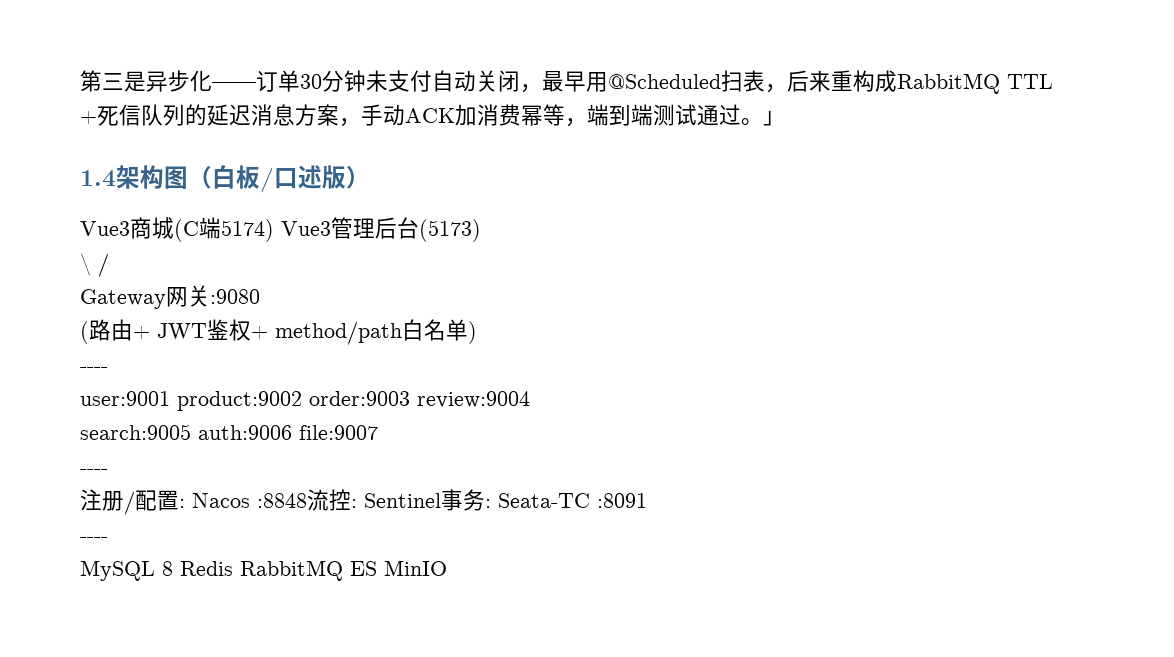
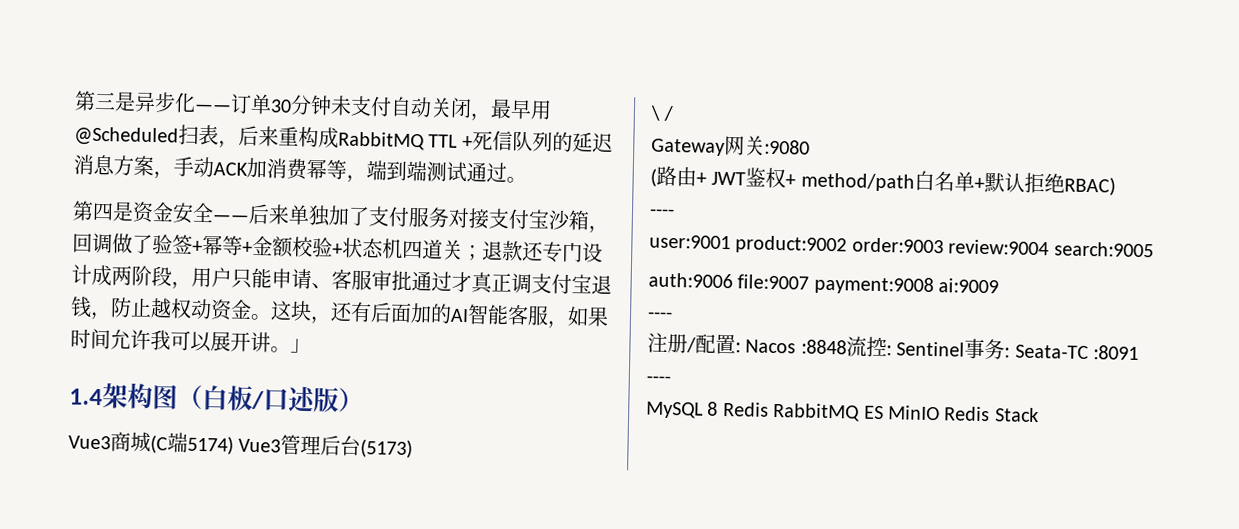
- 第三是异步化——订单30分钟未支付自动关闭，最早用@Scheduled扫表，后来重构成RabbitMQ TTL +死信队列的延迟消息方案，手动ACK加消费幂等，端到端测试通过。」
+ 第三是异步化——订单30分钟未支付自动关闭，最早用@Scheduled扫表，后来重构成RabbitMQ TTL +死信队列的延迟消息方案，手动ACK加消费幂等，端到端测试通过。
+ 第四是资金安全——后来单独加了支付服务对接支付宝沙箱，回调做了验签+幂等+金额校验+状态机四道关；退款还专门设计成两阶段，用户只能申请、客服审批通过才真正调支付宝退钱，防止越权动资金。这块，还有后面加的AI智能客服，如果时间允许我可以展开讲。」
- (路由+ JWT鉴权+ method/path白名单)
+ (路由+ JWT鉴权+ method/path白名单+默认拒绝RBAC)
- user:9001 product:9002 order:9003 review:9004
- search:9005 auth:9006 file:9007
+ user:9001 product:9002 order:9003 review:9004 search:9005
+ auth:9006 file:9007 payment:9008 ai:9009
- MySQL 8 Redis RabbitMQ ES MinIO
+ MySQL 8 Redis RabbitMQ ES MinIO Redis Stack

